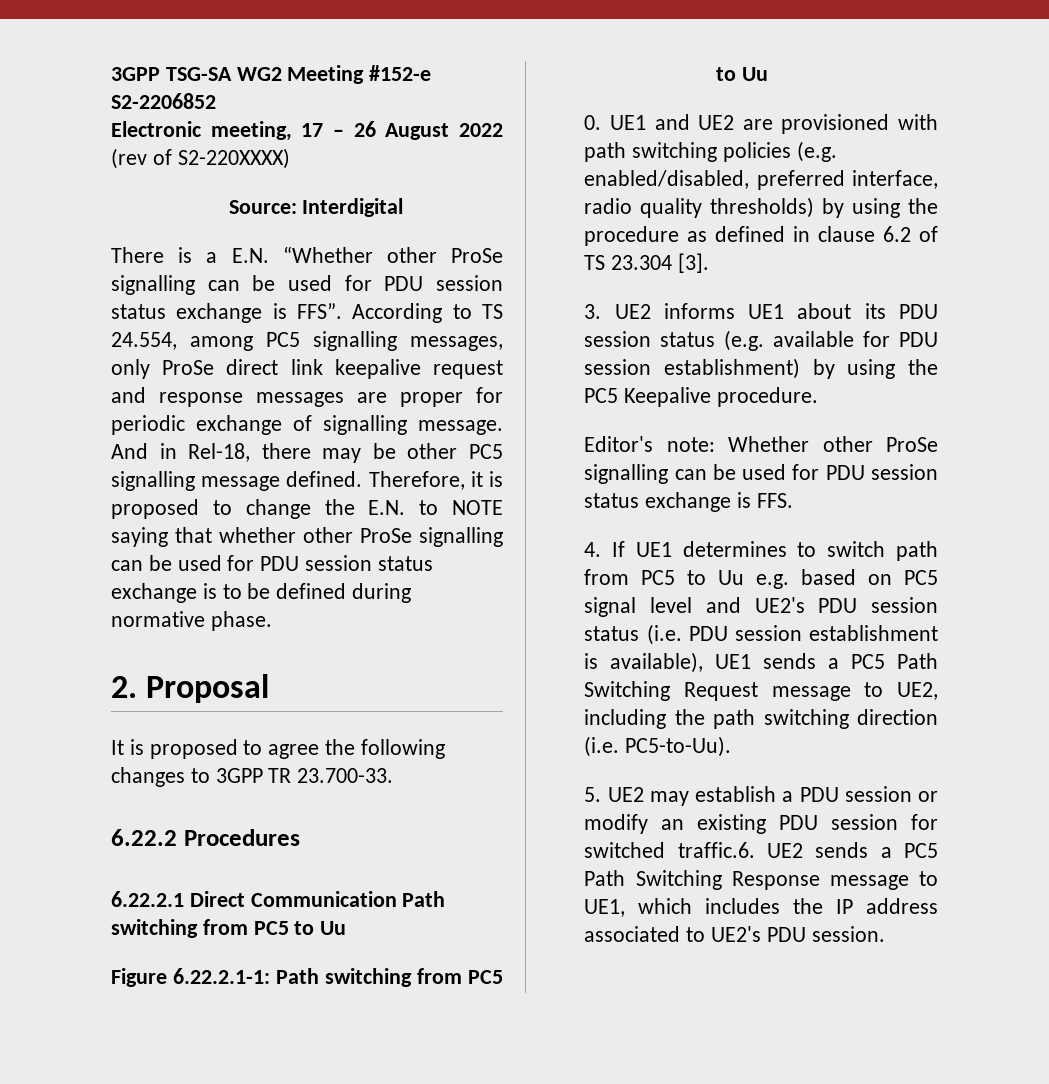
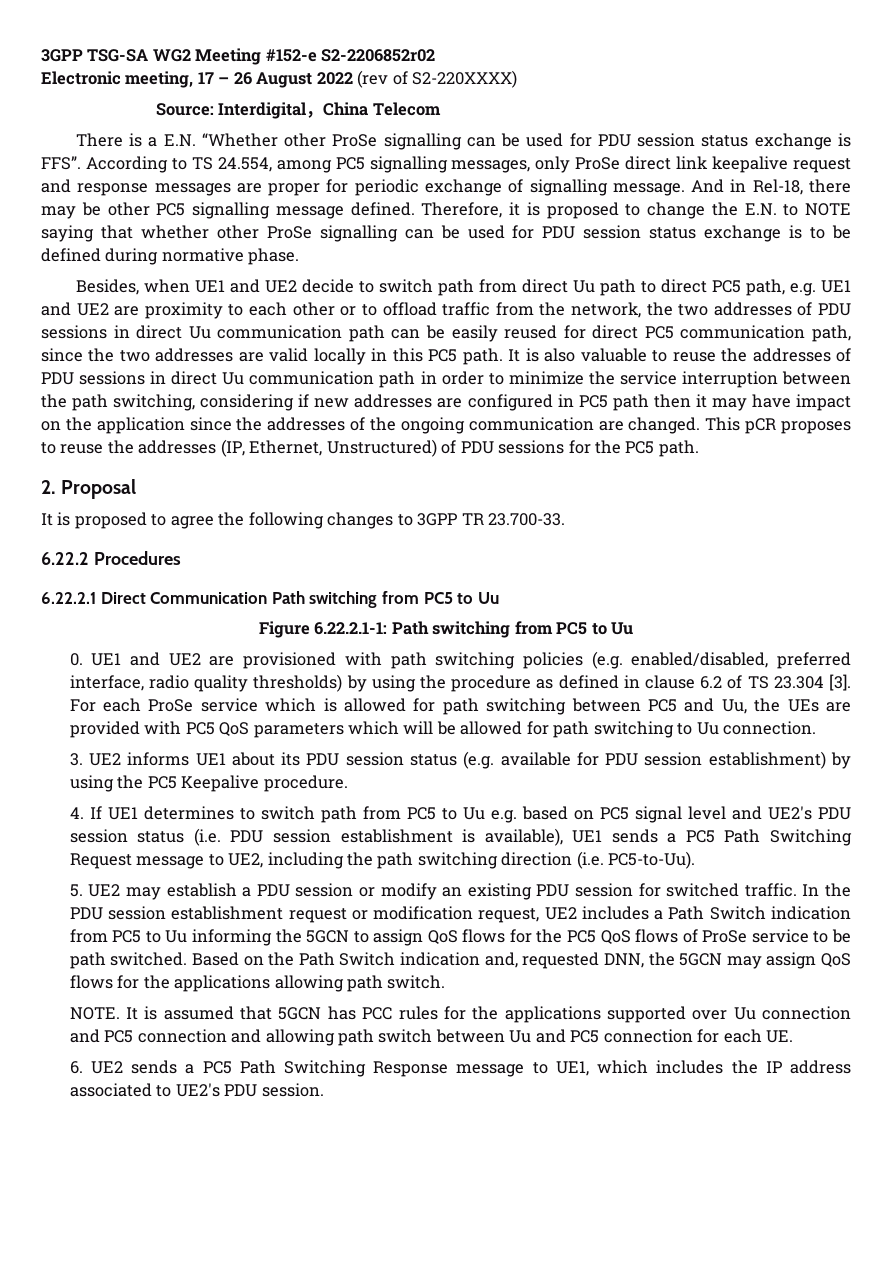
- 3GPP TSG-SA WG2 Meeting #152-e S2-2206852
+ 3GPP TSG-SA WG2 Meeting #152-e S2-2206852r02
- Source: Interdigital
+ Source: Interdigital，China Telecom
+ Besides, when UE1 and UE2 decide to switch path from direct Uu path to direct PC5 path, e.g. UE1 and UE2 are proximity to each other or to offload traffic from the network, the two addresses of PDU sessions in direct Uu communication path can be easily reused for direct PC5 communication path, since the two addresses are valid locally in this PC5 path. It is also valuable to reuse the addresses of PDU sessions in direct Uu communication path in order to minimize the service interruption between the path switching, considering if new addresses are configured in PC5 path then it may have impact on the application since the addresses of the ongoing communication are changed. This pCR proposes to reuse the addresses (IP, Ethernet, Unstructured) of PDU sessions for the PC5 path.
+ For each ProSe service which is allowed for path switching between PC5 and Uu, the UEs are provided with PC5 QoS parameters which will be allowed for path switching to Uu connection.
- Editor's note: Whether other ProSe signalling can be used for PDU session status exchange is FFS.
- 5. UE2 may establish a PDU session or modify an existing PDU session for switched traffic.6. UE2 sends a PC5 Path Switching Response message to UE1, which includes the IP address associated to UE2's PDU session.
+ 5. UE2 may establish a PDU session or modify an existing PDU session for switched traffic. In the PDU session establishment request or modification request, UE2 includes a Path Switch indication from PC5 to Uu informing the 5GCN to assign QoS flows for the PC5 QoS flows of ProSe service to be path switched. Based on the Path Switch indication and, requested DNN, the 5GCN may assign QoS flows for the applications allowing path switch.
+ NOTE. It is assumed that 5GCN has PCC rules for the applications supported over Uu connection and PC5 connection and allowing path switch between Uu and PC5 connection for each UE.
+ 6. UE2 sends a PC5 Path Switching Response message to UE1, which includes the IP address associated to UE2's PDU session.

